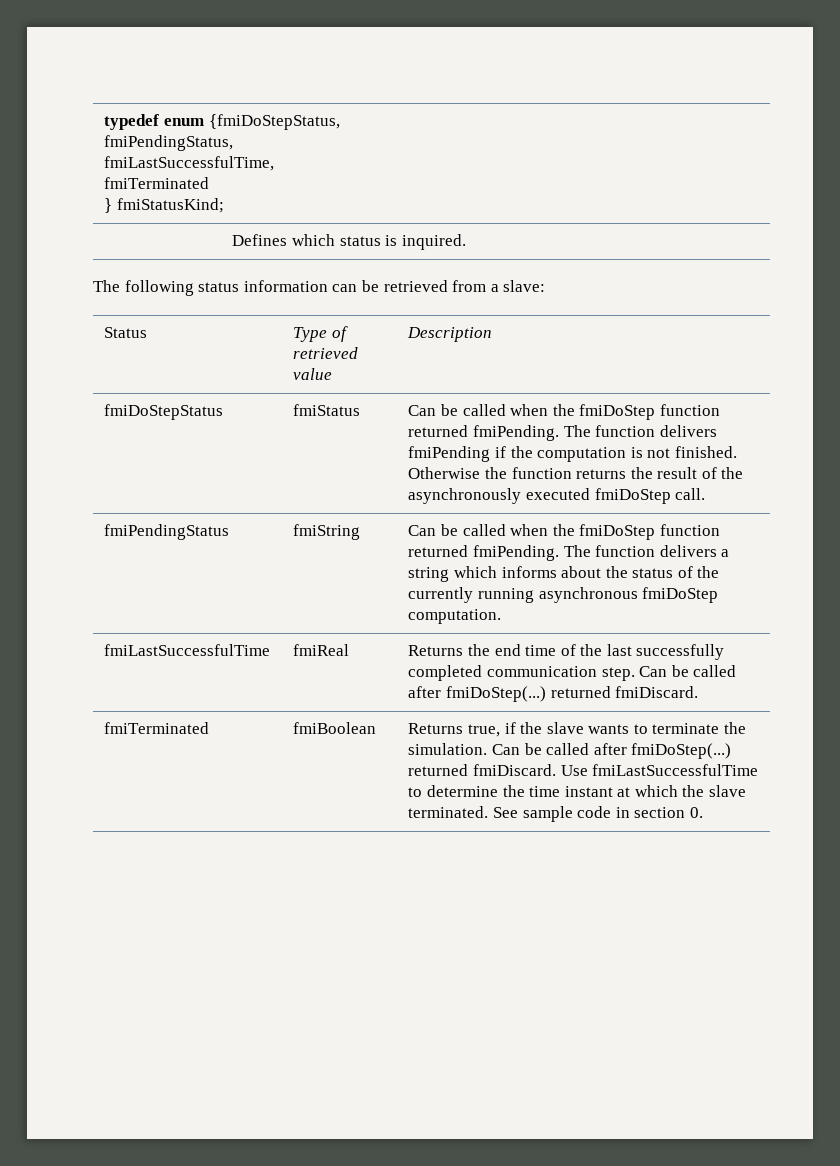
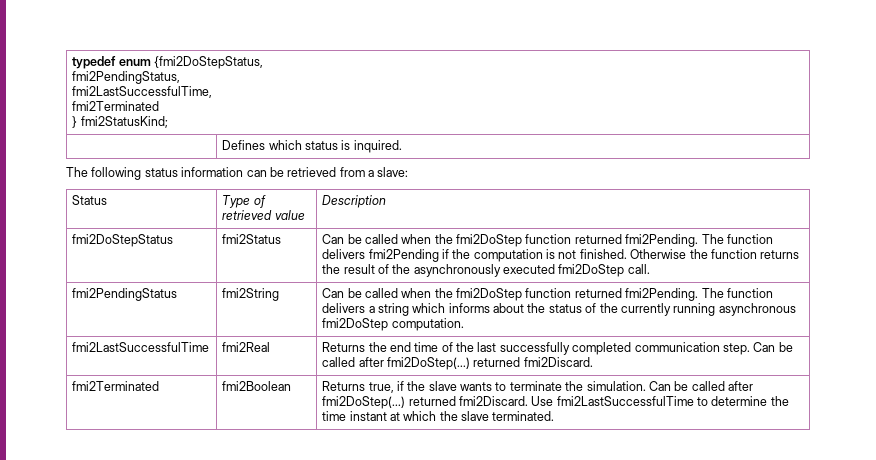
- typedef enum {fmiDoStepStatus,
- fmiPendingStatus,
- fmiLastSuccessfulTime,
- fmiTerminated
- } fmiStatusKind;
+ typedef enum {fmi2DoStepStatus,
+ fmi2PendingStatus,
+ fmi2LastSuccessfulTime,
+ fmi2Terminated
+ } fmi2StatusKind;
- fmiDoStepStatus | fmiStatus | Can be called when the fmiDoStep function returned fmiPending. The function delivers fmiPending if the computation is not finished. Otherwise the function returns the result of the asynchronously executed fmiDoStep call.
+ fmi2DoStepStatus | fmi2Status | Can be called when the fmi2DoStep function returned fmi2Pending. The function delivers fmi2Pending if the computation is not finished. Otherwise the function returns the result of the asynchronously executed fmi2DoStep call.
- fmiPendingStatus | fmiString | Can be called when the fmiDoStep function returned fmiPending. The function delivers a string which informs about the status of the currently running asynchronous fmiDoStep computation.
+ fmi2PendingStatus | fmi2String | Can be called when the fmi2DoStep function returned fmi2Pending. The function delivers a string which informs about the status of the currently running asynchronous fmi2DoStep computation.
- fmiLastSuccessfulTime | fmiReal | Returns the end time of the last successfully completed communication step. Can be called after fmiDoStep(...) returned fmiDiscard.
- fmiTerminated | fmiBoolean | Returns true, if the slave wants to terminate the simulation. Can be called after fmiDoStep(...) returned fmiDiscard. Use fmiLastSuccessfulTime to determine the time instant at which the slave terminated. See sample code in section 0.
+ fmi2LastSuccessfulTime | fmi2Real | Returns the end time of the last successfully completed communication step. Can be called after fmi2DoStep(...) returned fmi2Discard.
+ fmi2Terminated | fmi2Boolean | Returns true, if the slave wants to terminate the simulation. Can be called after fmi2DoStep(...) returned fmi2Discard. Use fmi2LastSuccessfulTime to determine the time instant at which the slave terminated.

